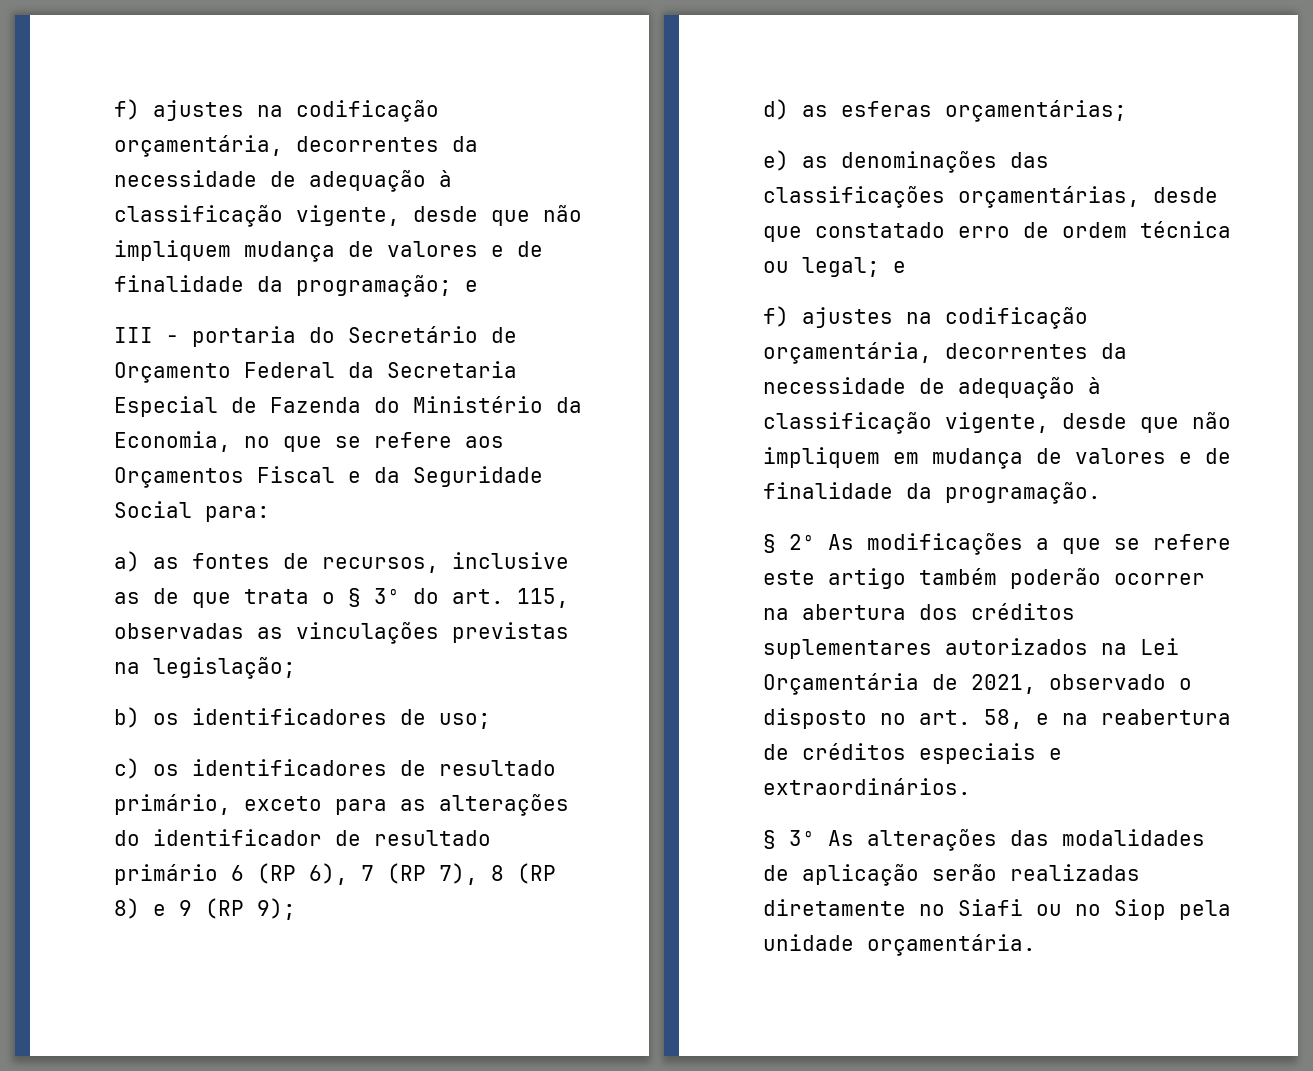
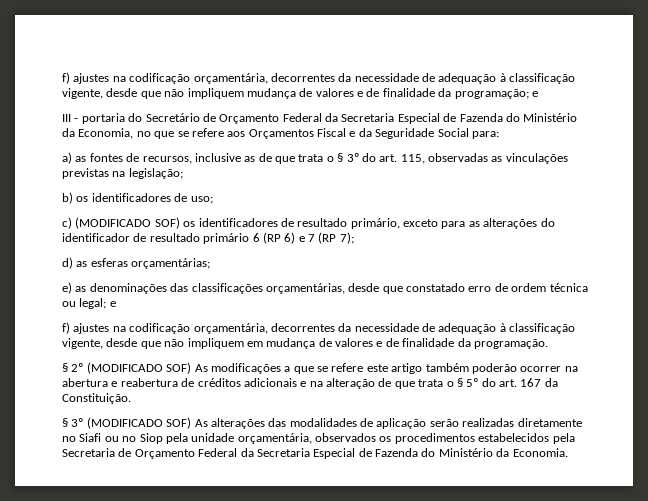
- c) os identificadores de resultado primário, exceto para as alterações do identificador de resultado primário 6 (RP 6), 7 (RP 7), 8 (RP 8) e 9 (RP 9);
+ c) (MODIFICADO SOF) os identificadores de resultado primário, exceto para as alterações do identificador de resultado primário 6 (RP 6) e 7 (RP 7);
- § 2º As modificações a que se refere este artigo também poderão ocorrer na abertura dos créditos suplementares autorizados na Lei Orçamentária de 2021, observado o disposto no art. 58, e na reabertura de créditos especiais e extraordinários.
- § 3º As alterações das modalidades de aplicação serão realizadas diretamente no Siafi ou no Siop pela unidade orçamentária.
+ § 2º (MODIFICADO SOF) As modificações a que se refere este artigo também poderão ocorrer na abertura e reabertura de créditos adicionais e na alteração de que trata o § 5º do art. 167 da Constituição.
+ § 3º (MODIFICADO SOF) As alterações das modalidades de aplicação serão realizadas diretamente no Siafi ou no Siop pela unidade orçamentária, observados os procedimentos estabelecidos pela Secretaria de Orçamento Federal da Secretaria Especial de Fazenda do Ministério da Economia.

